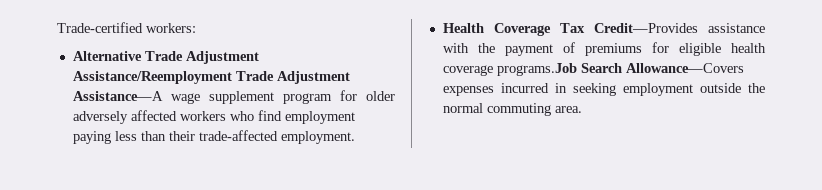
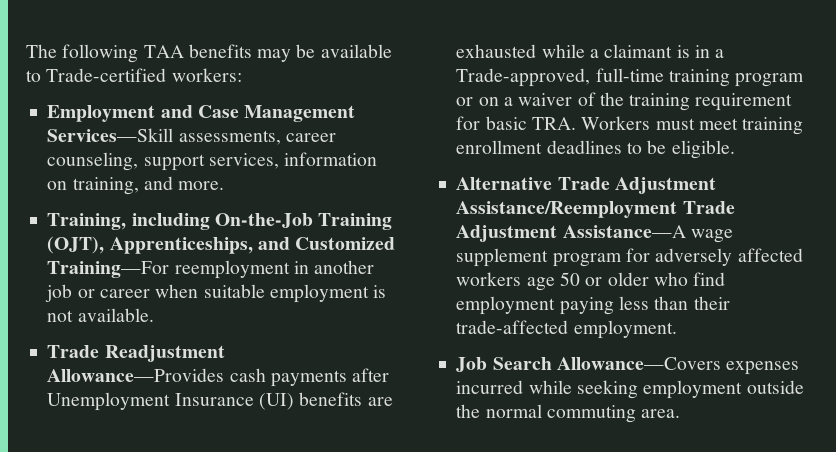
- Trade-certified workers:
+ The following TAA benefits may be available to Trade-certified workers:
+ Employment and Case Management Services—Skill assessments, career counseling, support services, information on training, and more.
+ Training, including On-the-Job Training (OJT), Apprenticeships, and Customized Training—For reemployment in another job or career when suitable employment is not available.
+ Trade Readjustment Allowance—Provides cash payments after Unemployment Insurance (UI) benefits are exhausted while a claimant is in a Trade-approved, full-time training program or on a waiver of the training requirement for basic TRA. Workers must meet training enrollment deadlines to be eligible.
- Alternative Trade Adjustment Assistance/Reemployment Trade Adjustment Assistance—A wage supplement program for older adversely affected workers who find employment paying less than their trade-affected employment.
+ Alternative Trade Adjustment Assistance/Reemployment Trade Adjustment Assistance—A wage supplement program for adversely affected workers age 50 or older who find employment paying less than their trade-affected employment.
- Health Coverage Tax Credit—Provides assistance with the payment of premiums for eligible health coverage programs.Job Search Allowance—Covers expenses incurred in seeking employment outside the normal commuting area.
+ Job Search Allowance—Covers expenses incurred while seeking employment outside the normal commuting area.

